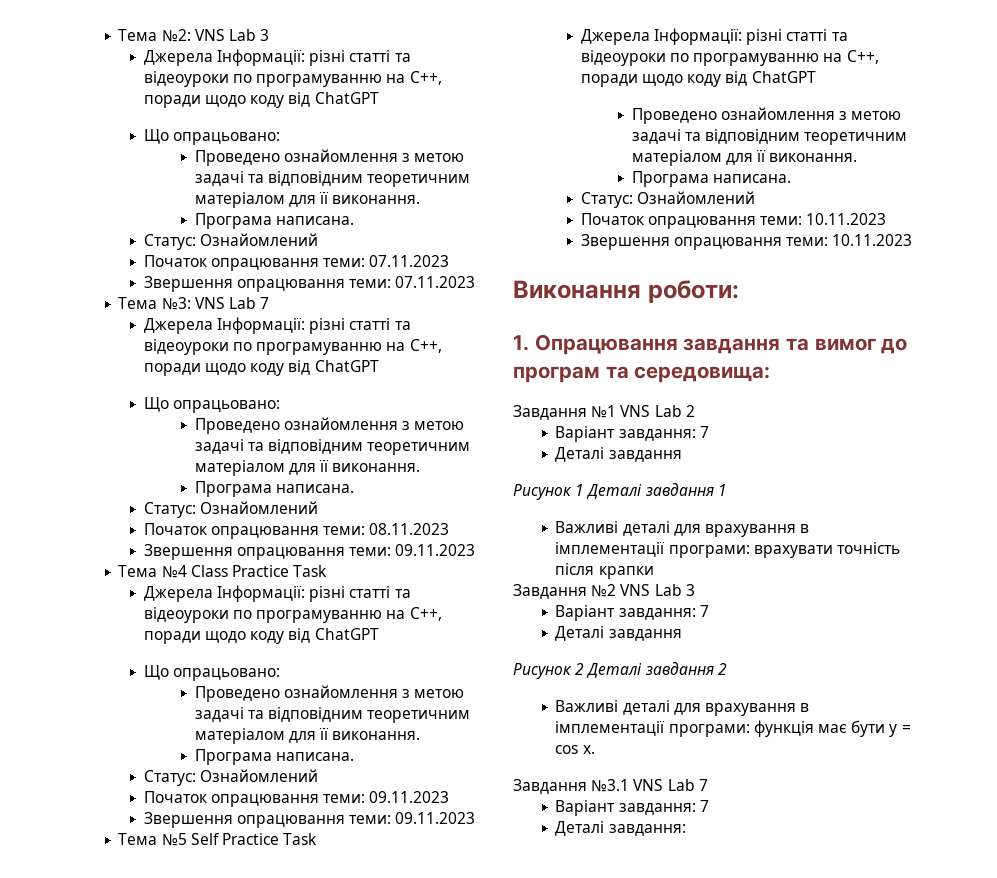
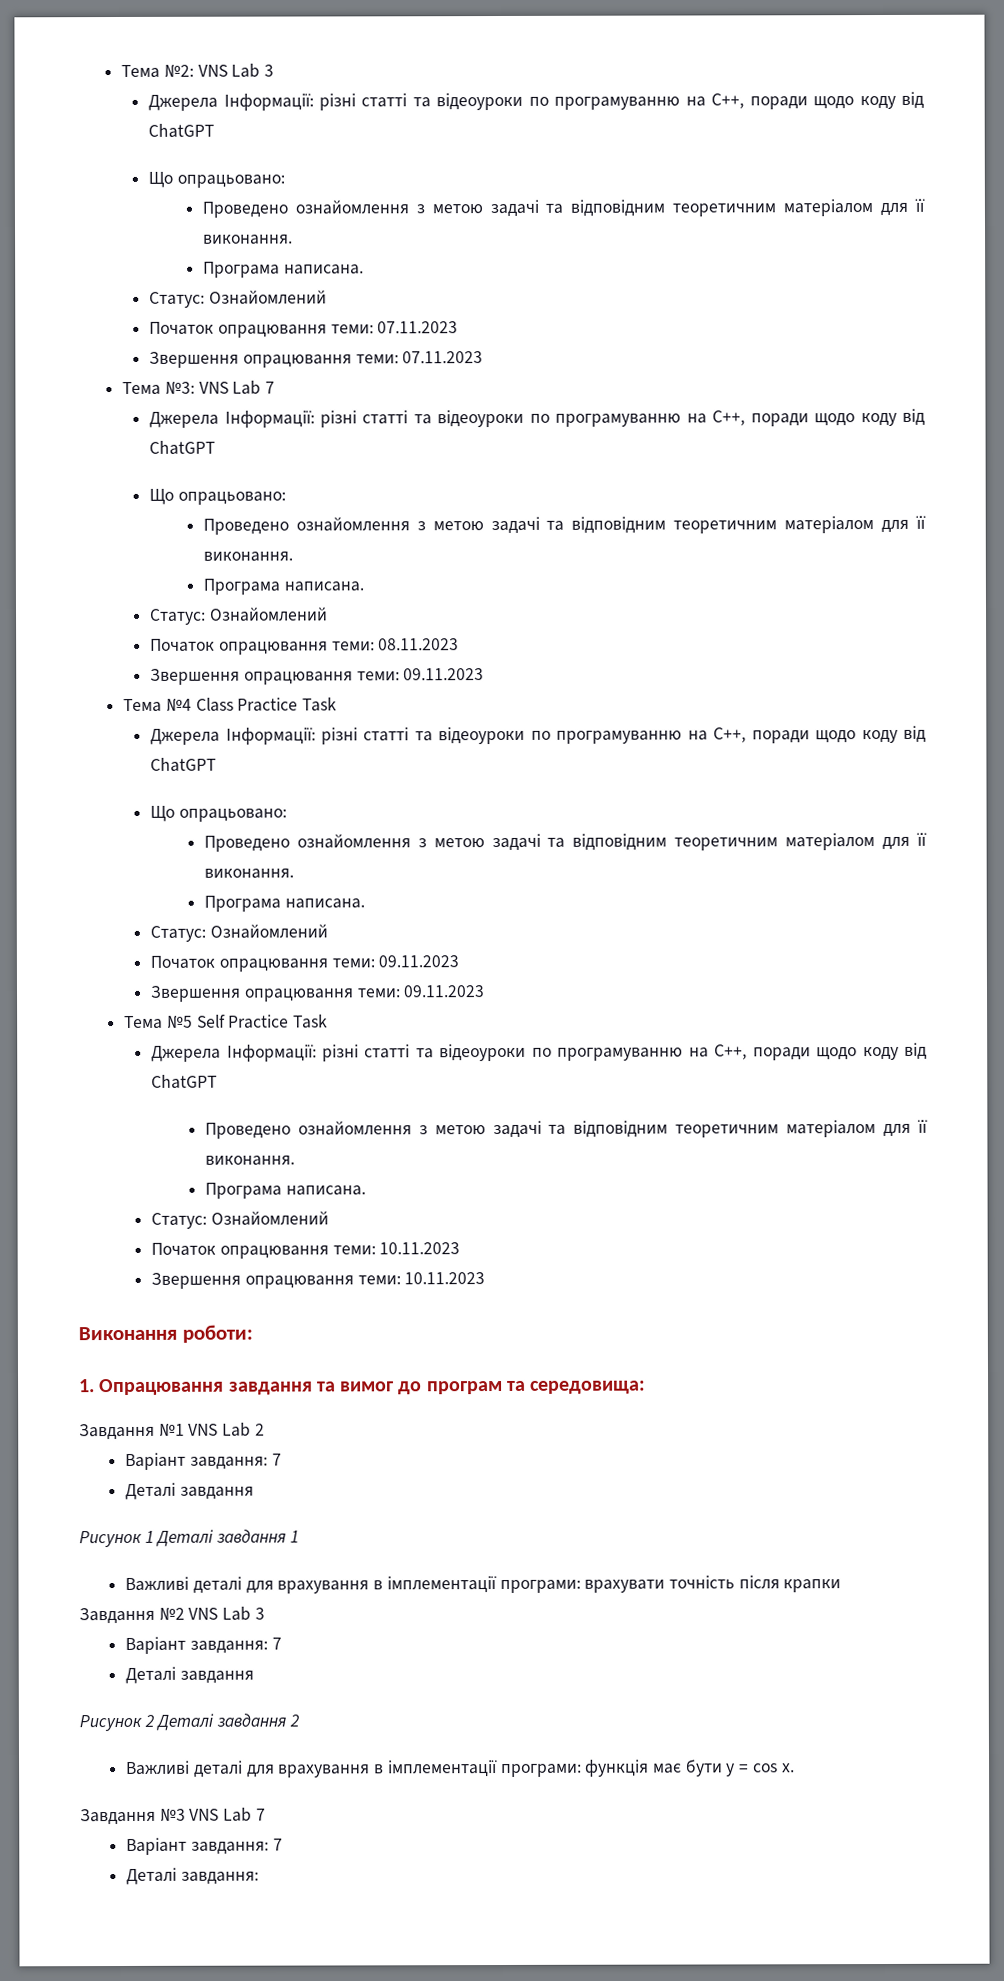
- Завдання №3.1 VNS Lab 7
+ Завдання №3 VNS Lab 7

